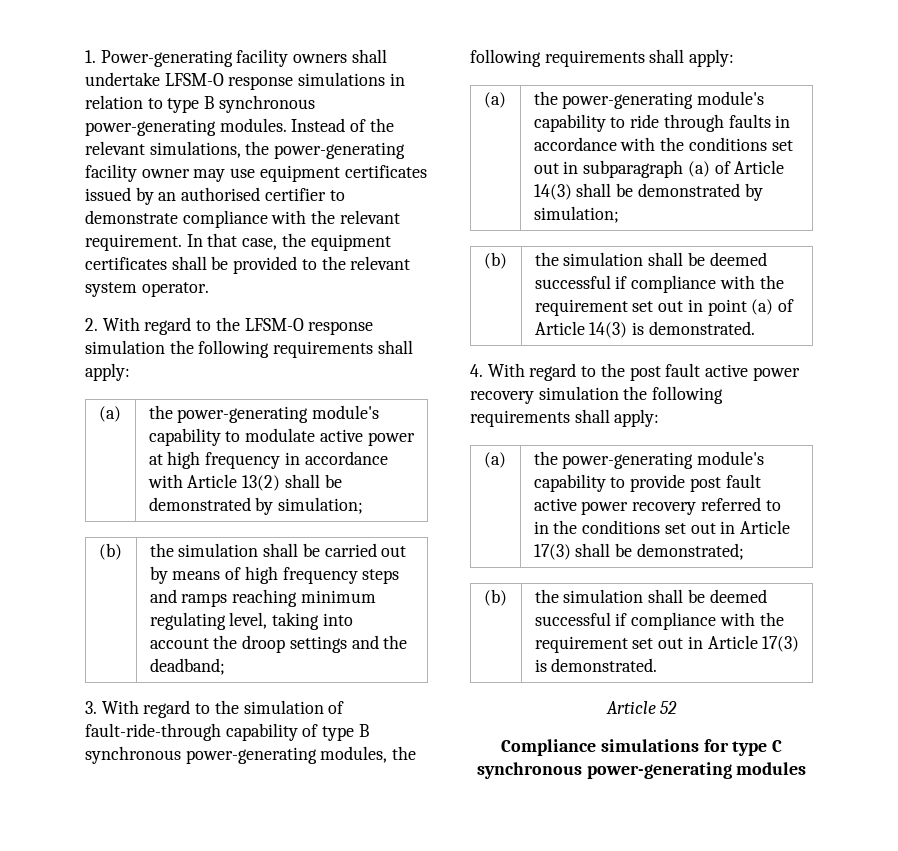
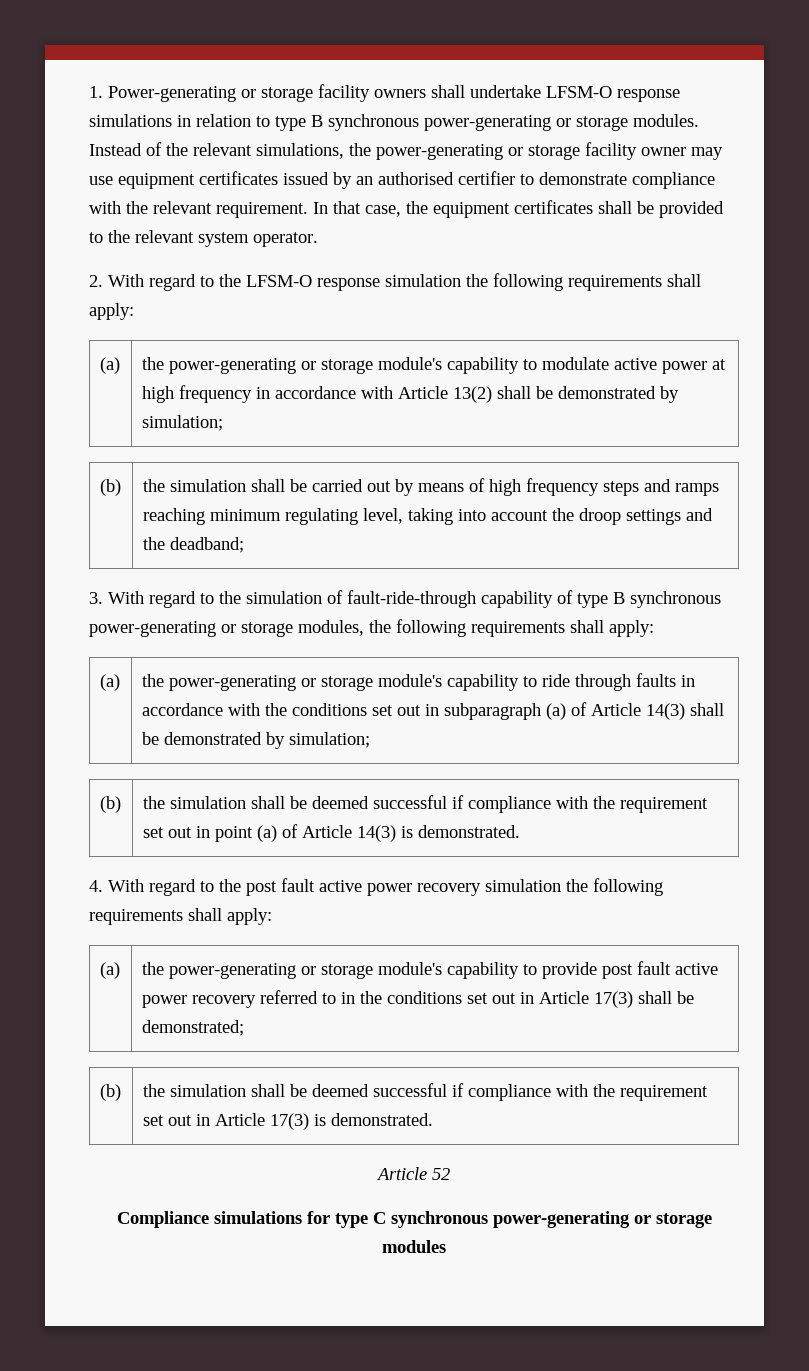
- 1. Power-generating facility owners shall undertake LFSM-O response simulations in relation to type B synchronous power-generating modules.
+ 1. Power-generating or storage facility owners shall undertake LFSM-O response simulations in relation to type B synchronous power-generating or storage modules.
- Instead of the relevant simulations, the power-generating facility owner may use equipment certificates issued by an authorised certifier to demonstrate compliance with the relevant requirement.
+ Instead of the relevant simulations, the power-generating or storage facility owner may use equipment certificates issued by an authorised certifier to demonstrate compliance with the relevant requirement.
- (a) | the power-generating module's capability to modulate active power at high frequency in accordance with Article 13(2) shall be demonstrated by simulation;
+ (a) | the power-generating or storage module's capability to modulate active power at high frequency in accordance with Article 13(2) shall be demonstrated by simulation;
- 3. With regard to the simulation of fault-ride-through capability of type B synchronous power-generating modules, the following requirements shall apply:
+ 3. With regard to the simulation of fault-ride-through capability of type B synchronous power-generating or storage modules, the following requirements shall apply:
- (a) | the power-generating module's capability to ride through faults in accordance with the conditions set out in subparagraph (a) of Article 14(3) shall be demonstrated by simulation;
+ (a) | the power-generating or storage module's capability to ride through faults in accordance with the conditions set out in subparagraph (a) of Article 14(3) shall be demonstrated by simulation;
- (a) | the power-generating module's capability to provide post fault active power recovery referred to in the conditions set out in Article 17(3) shall be demonstrated;
+ (a) | the power-generating or storage module's capability to provide post fault active power recovery referred to in the conditions set out in Article 17(3) shall be demonstrated;
- Compliance simulations for type C synchronous power-generating modules
+ Compliance simulations for type C synchronous power-generating or storage modules

